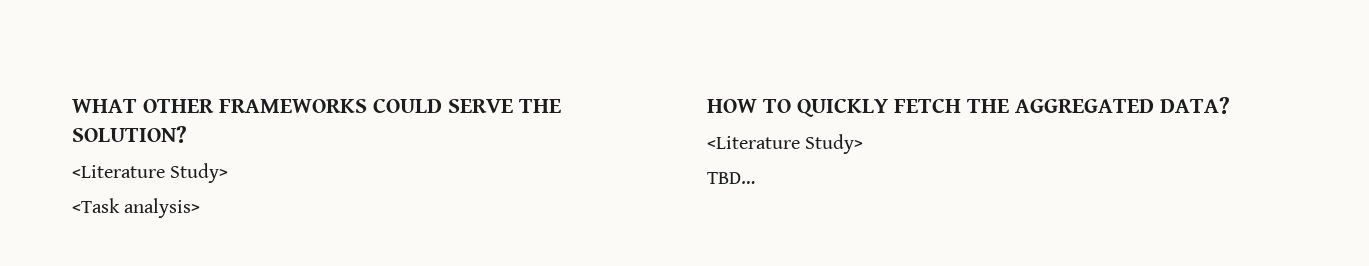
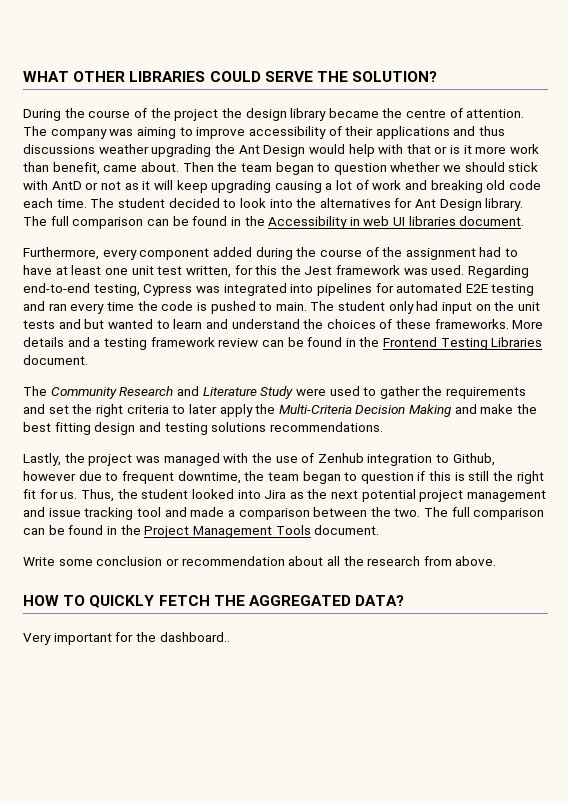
- WHAT OTHER FRAMEWORKS COULD SERVE THE SOLUTION?
- <Literature Study>
- <Task analysis>
+ WHAT OTHER LIBRARIES COULD SERVE THE SOLUTION?
+ During the course of the project the design library became the centre of attention. The company was aiming to improve accessibility of their applications and thus discussions weather upgrading the Ant Design would help with that or is it more work than benefit, came about. Then the team began to question whether we should stick with AntD or not as it will keep upgrading causing a lot of work and breaking old code each time. The student decided to look into the alternatives for Ant Design library. The full comparison can be found in the Accessibility in web UI libraries document.
+ Furthermore, every component added during the course of the assignment had to have at least one unit test written, for this the Jest framework was used. Regarding end-to-end testing, Cypress was integrated into pipelines for automated E2E testing and ran every time the code is pushed to main. The student only had input on the unit tests and but wanted to learn and understand the choices of these frameworks. More details and a testing framework review can be found in the Frontend Testing Libraries document.
+ The Community Research and Literature Study were used to gather the requirements and set the right criteria to later apply the Multi-Criteria Decision Making and make the best fitting design and testing solutions recommendations.
+ Lastly, the project was managed with the use of Zenhub integration to Github, however due to frequent downtime, the team began to question if this is still the right fit for us. Thus, the student looked into Jira as the next potential project management and issue tracking tool and made a comparison between the two. The full comparison can be found in the Project Management Tools document.
+ Write some conclusion or recommendation about all the research from above.
  HOW TO QUICKLY FETCH THE AGGREGATED DATA?
- <Literature Study>
- TBD…
+ Very important for the dashboard..

